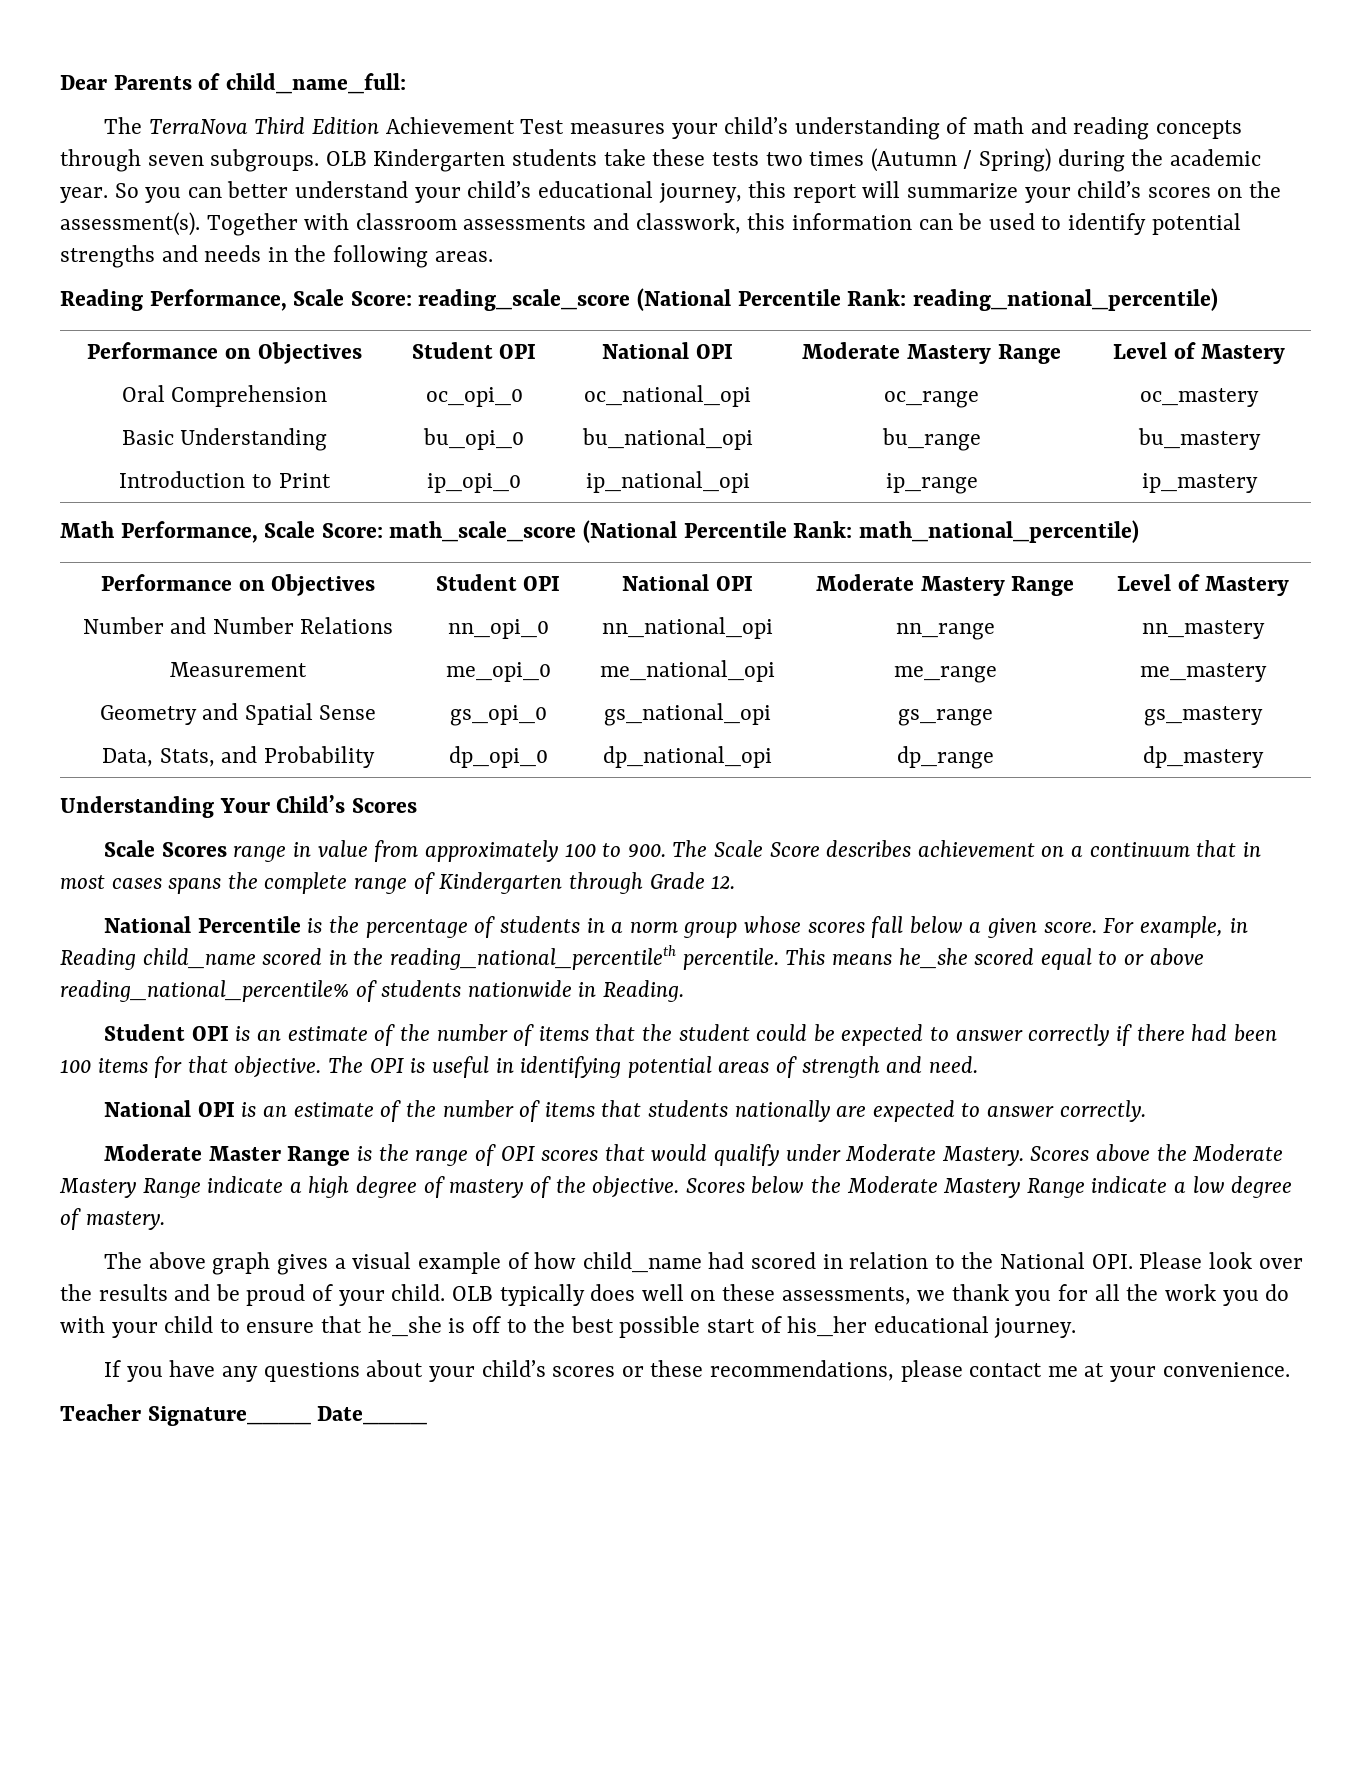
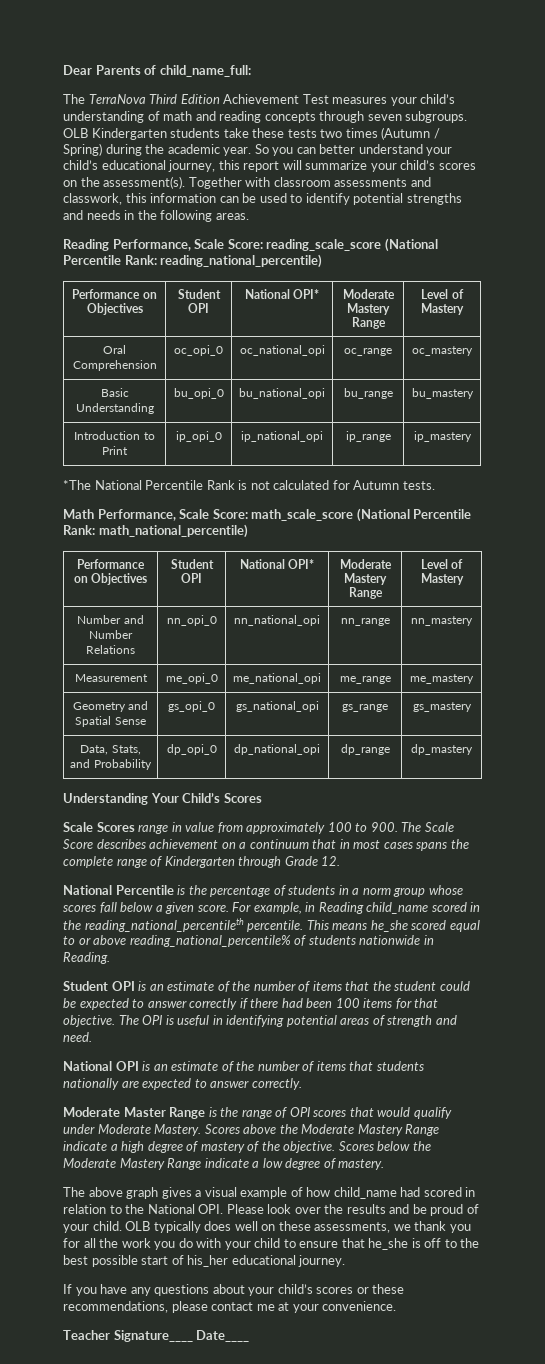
  Reading Performance, Scale Score: reading_scale_score (National Percentile Rank: reading_national_percentile)
- Performance on Objectives | Student OPI | National OPI | Moderate Mastery Range | Level of Mastery
+ Performance on Objectives | Student OPI | National OPI* | Moderate Mastery Range | Level of Mastery
+ *The National Percentile Rank is not calculated for Autumn tests.
  Math Performance, Scale Score: math_scale_score (National Percentile Rank: math_national_percentile)
- Performance on Objectives | Student OPI | National OPI | Moderate Mastery Range | Level of Mastery
+ Performance on Objectives | Student OPI | National OPI* | Moderate Mastery Range | Level of Mastery

